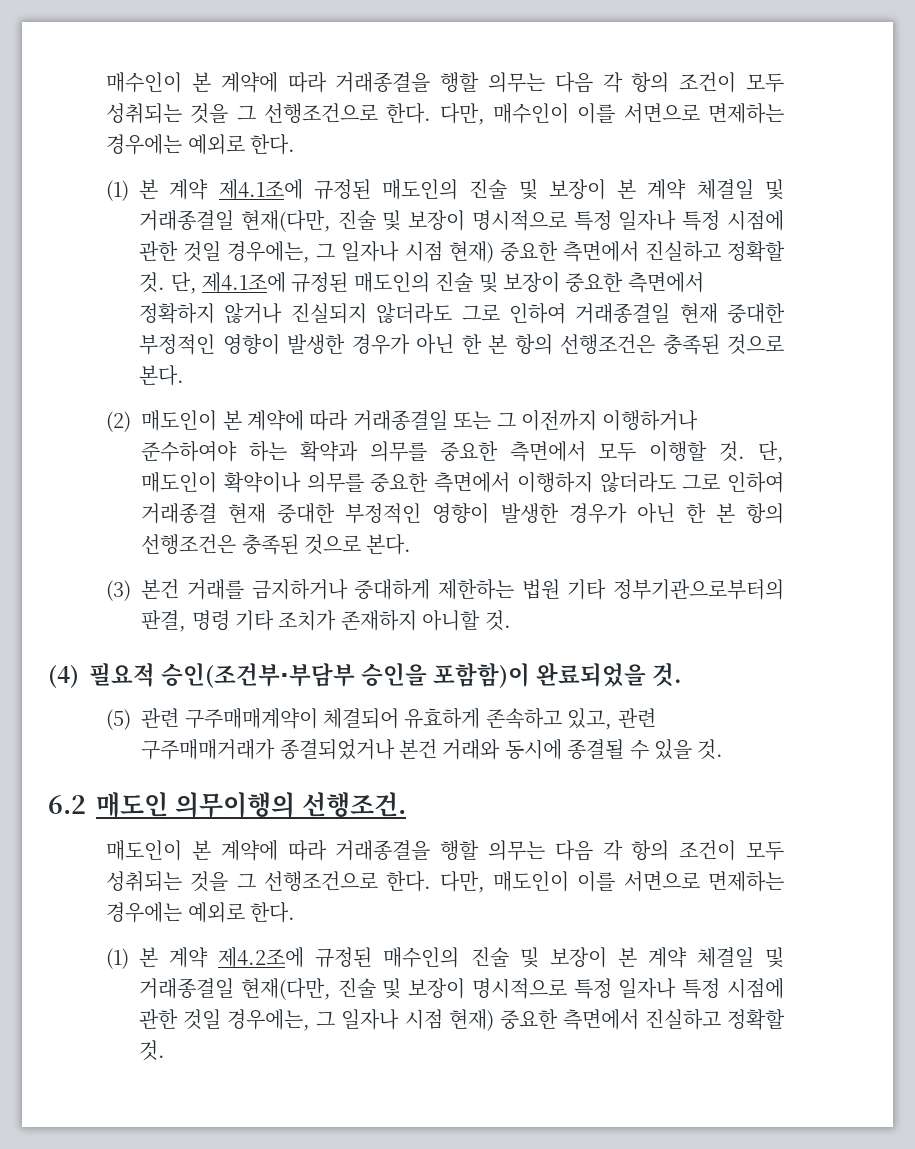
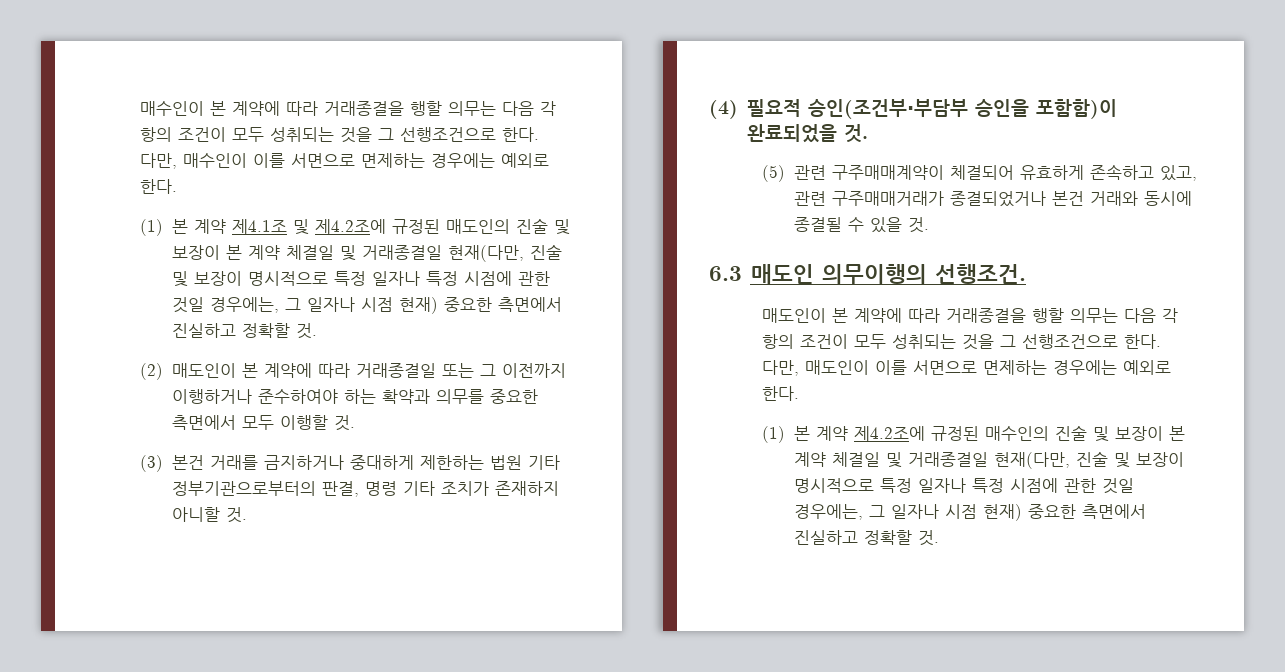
- (1) 본 계약 제4.1조에 규정된 매도인의 진술 및 보장이 본 계약 체결일 및 거래종결일 현재(다만, 진술 및 보장이 명시적으로 특정 일자나 특정 시점에 관한 것일 경우에는, 그 일자나 시점 현재) 중요한 측면에서 진실하고 정확할 것. 단, 제4.1조에 규정된 매도인의 진술 및 보장이 중요한 측면에서 정확하지 않거나 진실되지 않더라도 그로 인하여 거래종결일 현재 중대한 부정적인 영향이 발생한 경우가 아닌 한 본 항의 선행조건은 충족된 것으로 본다.
+ (1) 본 계약 제4.1조 및 제4.2조에 규정된 매도인의 진술 및 보장이 본 계약 체결일 및 거래종결일 현재(다만, 진술 및 보장이 명시적으로 특정 일자나 특정 시점에 관한 것일 경우에는, 그 일자나 시점 현재) 중요한 측면에서 진실하고 정확할 것.
- 단, 매도인이 확약이나 의무를 중요한 측면에서 이행하지 않더라도 그로 인하여 거래종결 현재 중대한 부정적인 영향이 발생한 경우가 아닌 한 본 항의 선행조건은 충족된 것으로 본다.
- 6.2 매도인 의무이행의 선행조건.
+ 6.3 매도인 의무이행의 선행조건.

